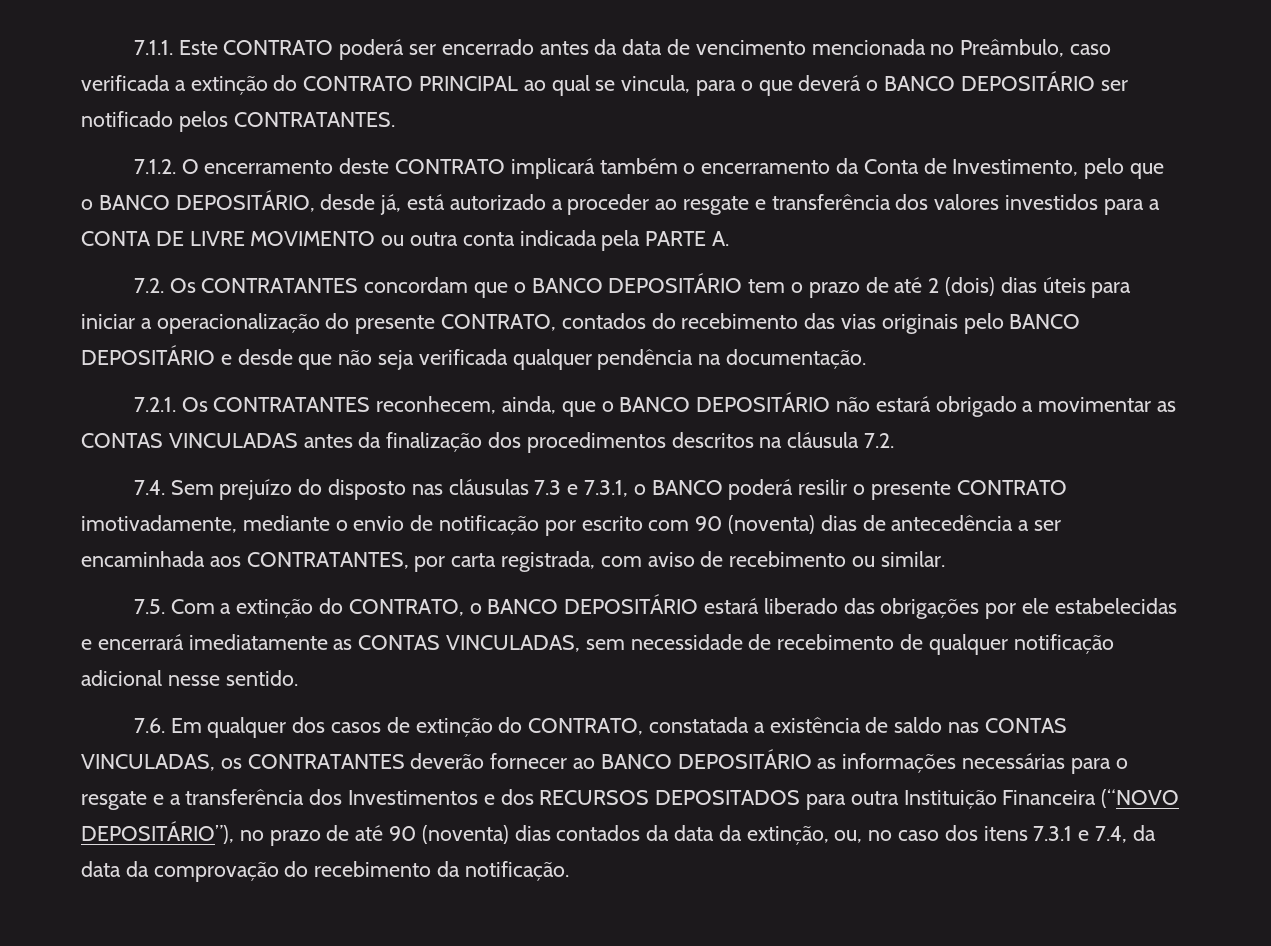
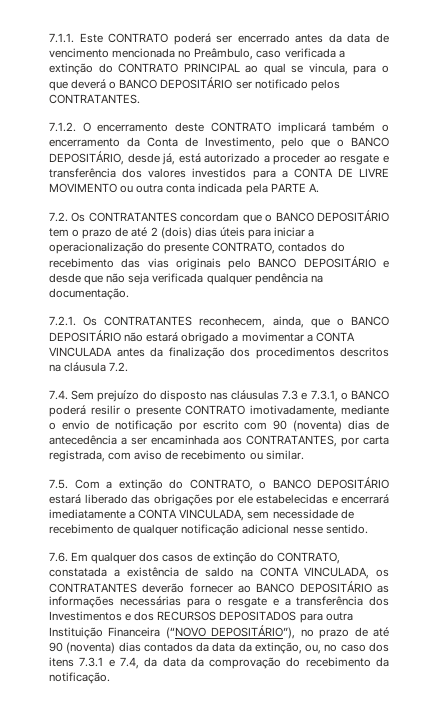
- 7.2.1. Os CONTRATANTES reconhecem, ainda, que o BANCO DEPOSITÁRIO não estará obrigado a movimentar as CONTAS VINCULADAS antes da finalização dos procedimentos descritos na cláusula 7.2.
+ 7.2.1. Os CONTRATANTES reconhecem, ainda, que o BANCO DEPOSITÁRIO não estará obrigado a movimentar a CONTA VINCULADA antes da finalização dos procedimentos descritos na cláusula 7.2.
- 7.5. Com a extinção do CONTRATO, o BANCO DEPOSITÁRIO estará liberado das obrigações por ele estabelecidas e encerrará imediatamente as CONTAS VINCULADAS, sem necessidade de recebimento de qualquer notificação adicional nesse sentido.
+ 7.5. Com a extinção do CONTRATO, o BANCO DEPOSITÁRIO estará liberado das obrigações por ele estabelecidas e encerrará imediatamente a CONTA VINCULADA, sem necessidade de recebimento de qualquer notificação adicional nesse sentido.
- 7.6. Em qualquer dos casos de extinção do CONTRATO, constatada a existência de saldo nas CONTAS VINCULADAS, os CONTRATANTES deverão fornecer ao BANCO DEPOSITÁRIO as informações necessárias para o resgate e a transferência dos Investimentos e dos RECURSOS DEPOSITADOS para outra Instituição Financeira (“NOVO DEPOSITÁRIO”), no prazo de até 90 (noventa) dias contados da data da extinção, ou, no caso dos itens 7.3.1 e 7.4, da data da comprovação do recebimento da notificação.
+ 7.6. Em qualquer dos casos de extinção do CONTRATO, constatada a existência de saldo na CONTA VINCULADA, os CONTRATANTES deverão fornecer ao BANCO DEPOSITÁRIO as informações necessárias para o resgate e a transferência dos Investimentos e dos RECURSOS DEPOSITADOS para outra Instituição Financeira (“NOVO DEPOSITÁRIO”), no prazo de até 90 (noventa) dias contados da data da extinção, ou, no caso dos itens 7.3.1 e 7.4, da data da comprovação do recebimento da notificação.

